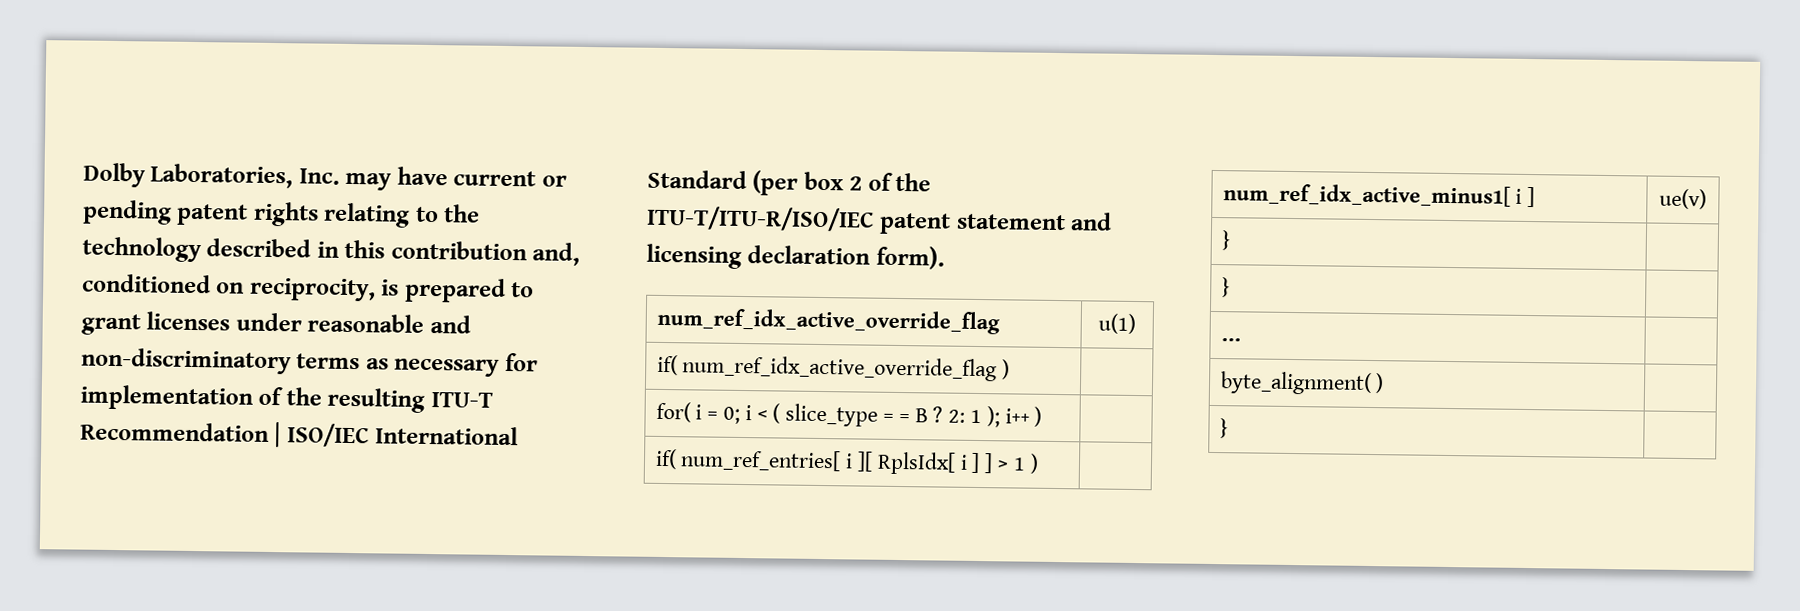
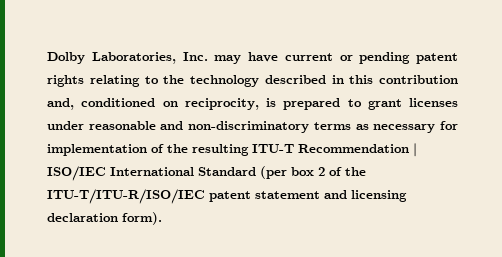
- num_ref_idx_active_override_flag | u(1)
- if( num_ref_idx_active_override_flag ) |
- for( i = 0; i < ( slice_type = = B ? 2: 1 ); i++ ) |
- if( num_ref_entries[ i ][ RplsIdx[ i ] ] > 1 ) |
- num_ref_idx_active_minus1[ i ] | ue(v)
- } |
- } |
- … |
- byte_alignment( ) |
- } |

